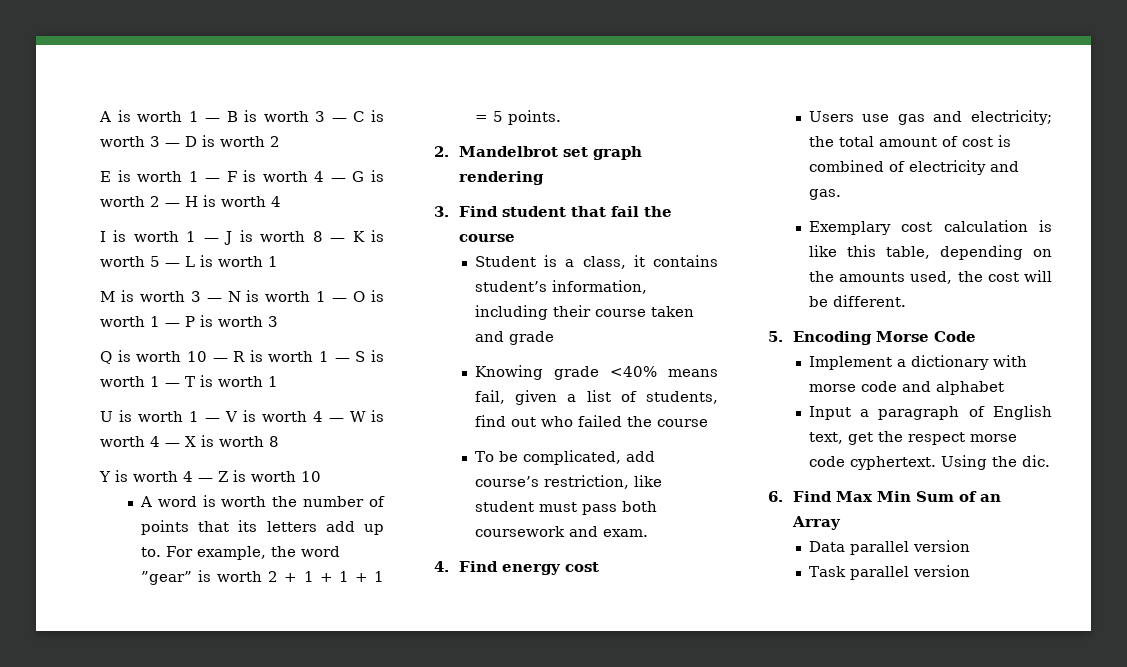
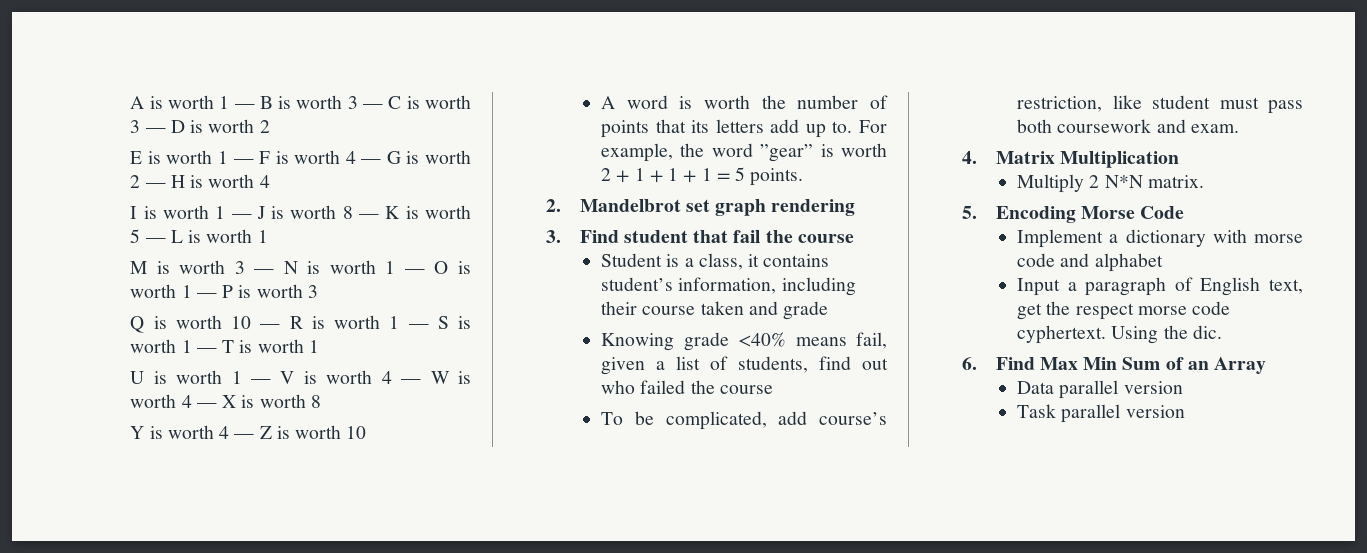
- 4. Find energy cost
- Users use gas and electricity; the total amount of cost is combined of electricity and gas.
- Exemplary cost calculation is like this table, depending on the amounts used, the cost will be different.
+ 4. Matrix Multiplication
+ Multiply 2 N*N matrix.

